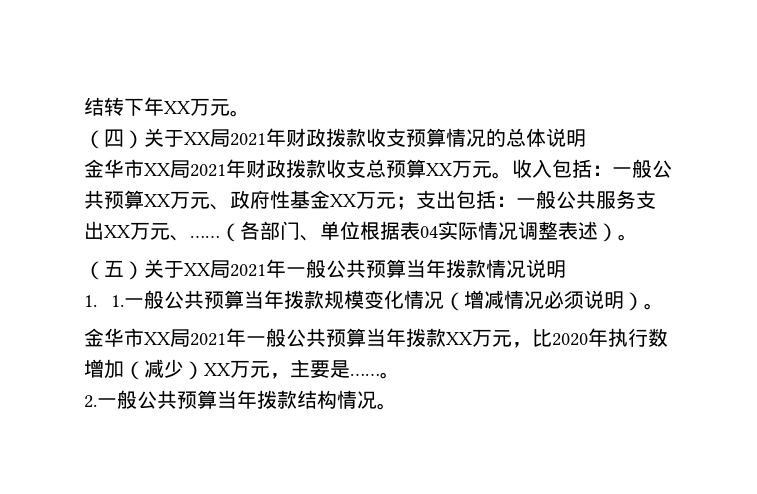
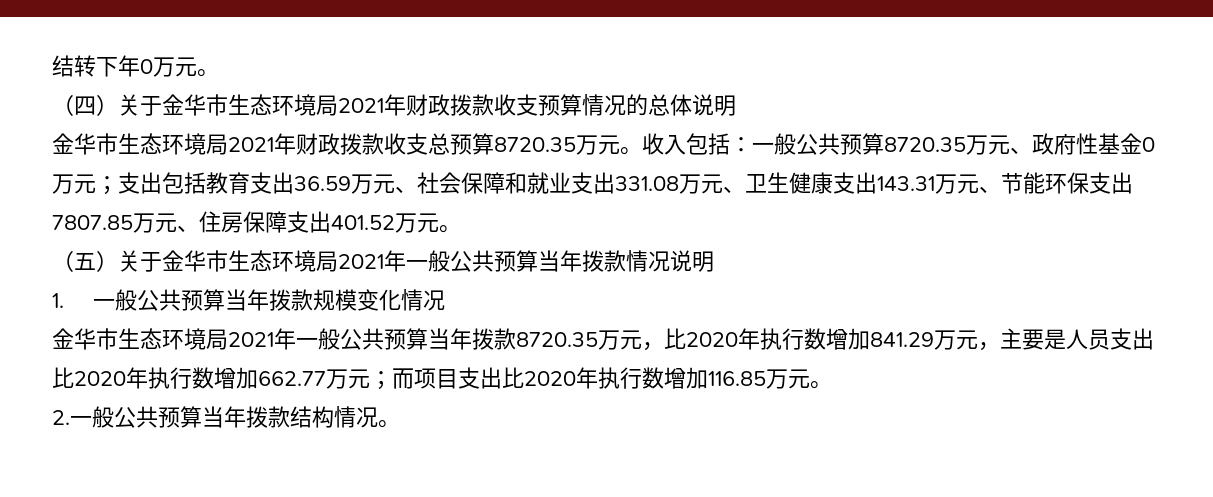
- 结转下年XX万元。
+ 结转下年0万元。
- （四）关于XX局2021年财政拨款收支预算情况的总体说明
+ （四）关于金华市生态环境局2021年财政拨款收支预算情况的总体说明
- 金华市XX局2021年财政拨款收支总预算XX万元。
+ 金华市生态环境局2021年财政拨款收支总预算8720.35万元。
- 收入包括：一般公共预算XX万元、政府性基金XX万元；支出包括：一般公共服务支出XX万元、……（各部门、单位根据表04实际情况调整表述）。
+ 收入包括：一般公共预算8720.35万元、政府性基金0万元；支出包括教育支出36.59万元、社会保障和就业支出331.08万元、卫生健康支出143.31万元、节能环保支出7807.85万元、住房保障支出401.52万元。
- （五）关于XX局2021年一般公共预算当年拨款情况说明
+ （五）关于金华市生态环境局2021年一般公共预算当年拨款情况说明
- 1. 1.一般公共预算当年拨款规模变化情况（增减情况必须说明）。
- 金华市XX局2021年一般公共预算当年拨款XX万元，比2020年执行数增加（减少）XX万元，主要是……。
+ 1.一般公共预算当年拨款规模变化情况
+ 金华市生态环境局2021年一般公共预算当年拨款8720.35万元，比2020年执行数增加841.29万元，主要是人员支出比2020年执行数增加662.77万元；而项目支出比2020年执行数增加116.85万元。

